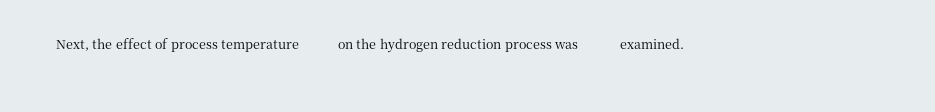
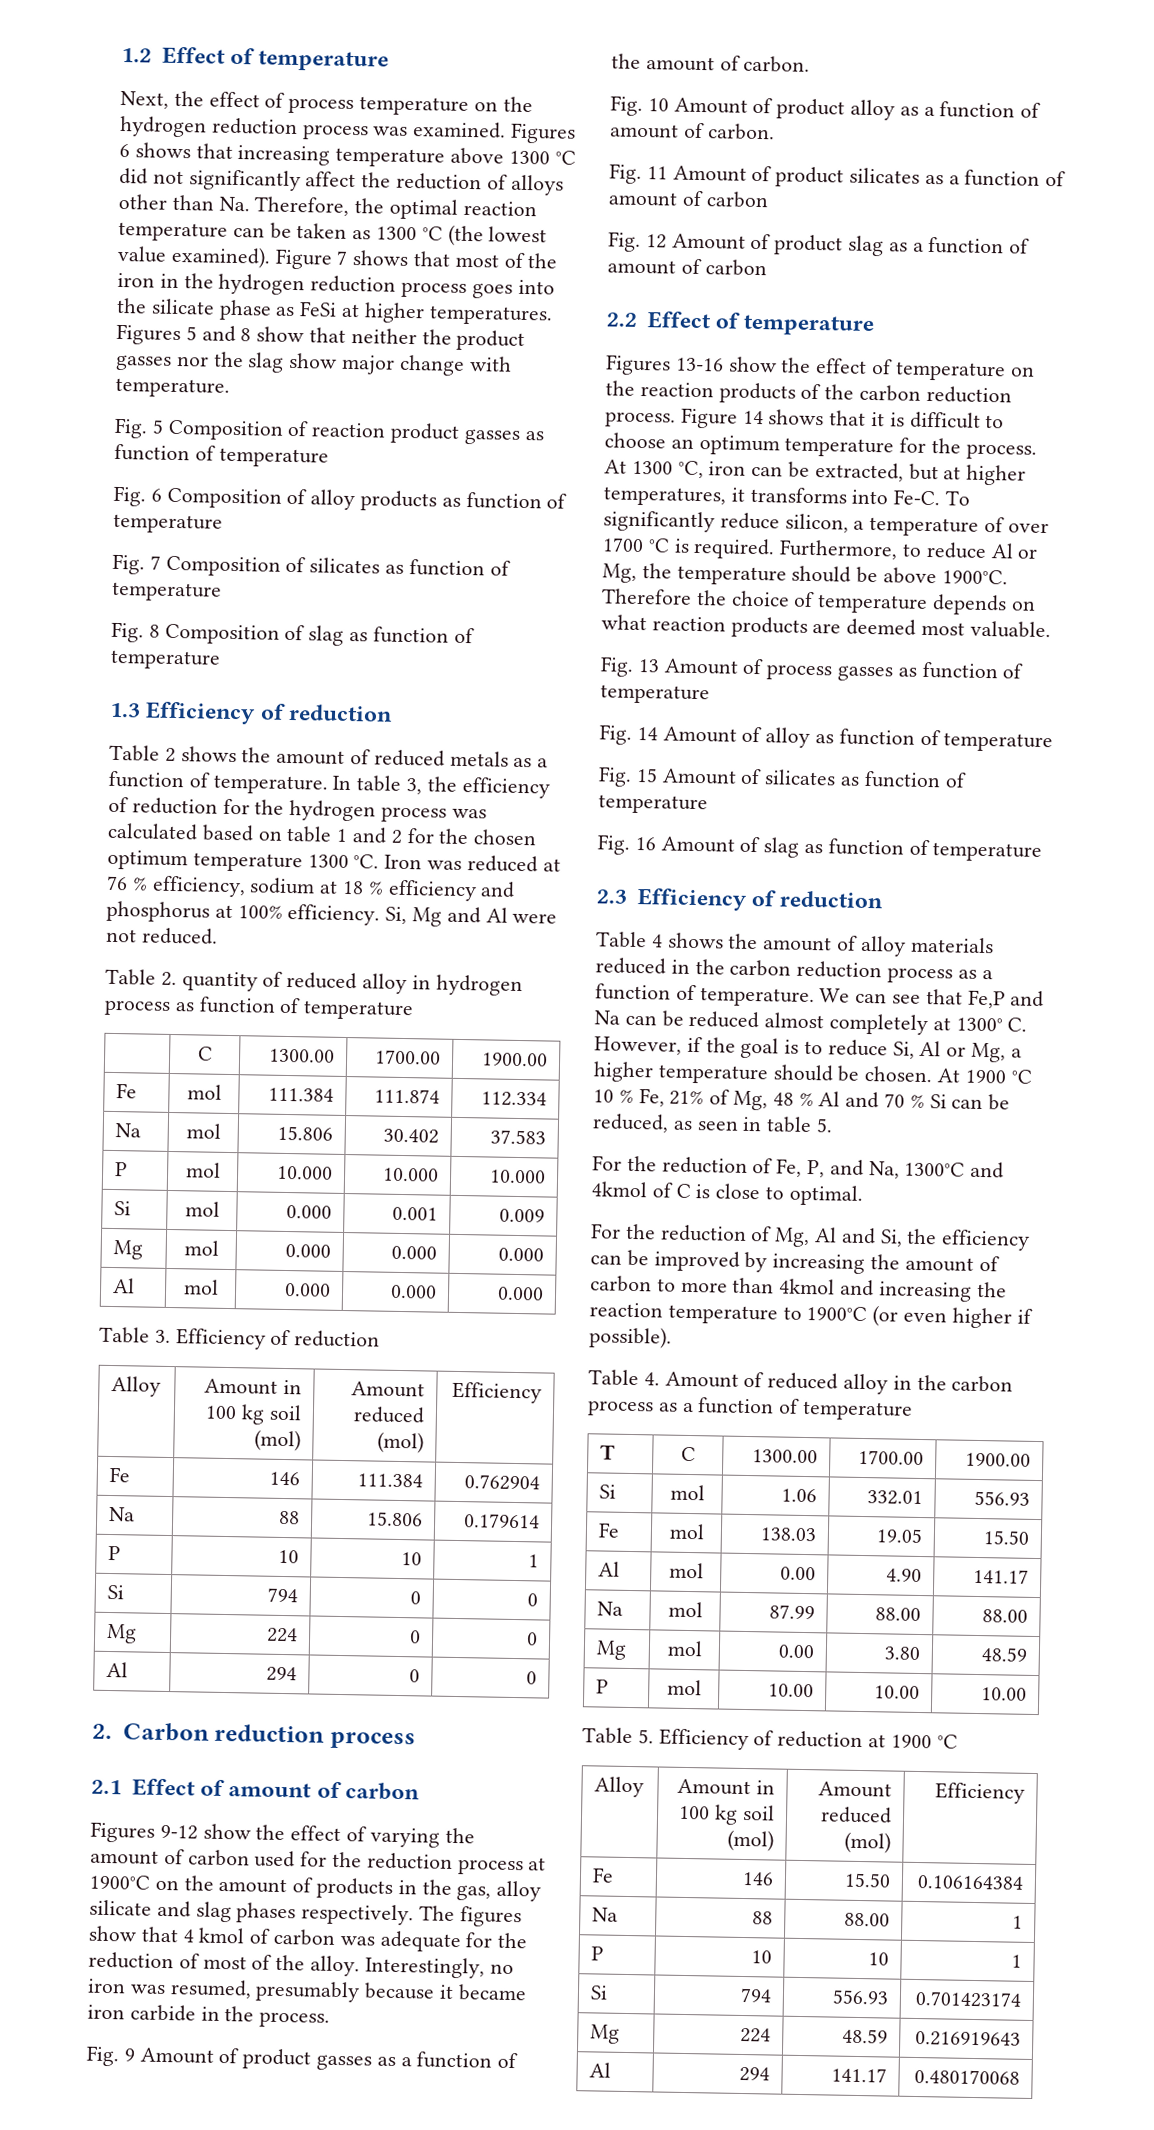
+ 1.2 Effect of temperature
+ Figures 6 shows that increasing temperature above 1300 °C did not significantly affect the reduction of alloys other than Na. Therefore, the optimal reaction temperature can be taken as 1300 °C (the lowest value examined). Figure 7 shows that most of the iron in the hydrogen reduction process goes into the silicate phase as FeSi at higher temperatures. Figures 5 and 8 show that neither the product gasses nor the slag show major change with temperature.
+ Fig. 5 Composition of reaction product gasses as function of temperature
+ Fig. 6 Composition of alloy products as function of temperature
+ Fig. 7 Composition of silicates as function of temperature
+ Fig. 8 Composition of slag as function of temperature
+ 1.3 Efficiency of reduction
+ Table 2 shows the amount of reduced metals as a function of temperature. In table 3, the efficiency of reduction for the hydrogen process was calculated based on table 1 and 2 for the chosen optimum temperature 1300 °C. Iron was reduced at 76 % efficiency, sodium at 18 % efficiency and phosphorus at 100% efficiency. Si, Mg and Al were not reduced.
+ Table 2. quantity of reduced alloy in hydrogen process as function of temperature
+ | C | 1300.00 | 1700.00 | 1900.00
+ Fe | mol | 111.384 | 111.874 | 112.334
+ Na | mol | 15.806 | 30.402 | 37.583
+ P | mol | 10.000 | 10.000 | 10.000
+ Si | mol | 0.000 | 0.001 | 0.009
+ Mg | mol | 0.000 | 0.000 | 0.000
+ Al | mol | 0.000 | 0.000 | 0.000
+ Table 3. Efficiency of reduction
+ Alloy | Amount in 100 kg soil (mol) | Amount reduced (mol) | Efficiency
+ Fe | 146 | 111.384 | 0.762904
+ Na | 88 | 15.806 | 0.179614
+ P | 10 | 10 | 1
+ Si | 794 | 0 | 0
+ Mg | 224 | 0 | 0
+ Al | 294 | 0 | 0
+ 2. Carbon reduction process
+ 2.1 Effect of amount of carbon
+ Figures 9-12 show the effect of varying the amount of carbon used for the reduction process at 1900°C on the amount of products in the gas, alloy silicate and slag phases respectively. The figures show that 4 kmol of carbon was adequate for the reduction of most of the alloy. Interestingly, no iron was resumed, presumably because it became iron carbide in the process.
+ Fig. 9 Amount of product gasses as a function of the amount of carbon.
+ Fig. 10 Amount of product alloy as a function of amount of carbon.
+ Fig. 11 Amount of product silicates as a function of amount of carbon
+ Fig. 12 Amount of product slag as a function of amount of carbon
+ 2.2 Effect of temperature
+ Figures 13-16 show the effect of temperature on the reaction products of the carbon reduction process. Figure 14 shows that it is difficult to choose an optimum temperature for the process. At 1300 °C, iron can be extracted, but at higher temperatures, it transforms into Fe-C. To significantly reduce silicon, a temperature of over 1700 °C is required. Furthermore, to reduce Al or Mg, the temperature should be above 1900°C. Therefore the choice of temperature depends on what reaction products are deemed most valuable.
+ Fig. 13 Amount of process gasses as function of temperature
+ Fig. 14 Amount of alloy as function of temperature
+ Fig. 15 Amount of silicates as function of temperature
+ Fig. 16 Amount of slag as function of temperature
+ 2.3 Efficiency of reduction
+ Table 4 shows the amount of alloy materials reduced in the carbon reduction process as a function of temperature. We can see that Fe,P and Na can be reduced almost completely at 1300° C. However, if the goal is to reduce Si, Al or Mg, a higher temperature should be chosen. At 1900 °C 10 % Fe, 21% of Mg, 48 % Al and 70 % Si can be reduced, as seen in table 5.
+ For the reduction of Fe, P, and Na, 1300°C and 4kmol of C is close to optimal.
+ For the reduction of Mg, Al and Si, the efficiency can be improved by increasing the amount of carbon to more than 4kmol and increasing the reaction temperature to 1900°C (or even higher if possible).
+ Table 4. Amount of reduced alloy in the carbon process as a function of temperature
+ T | C | 1300.00 | 1700.00 | 1900.00
+ Si | mol | 1.06 | 332.01 | 556.93
+ Fe | mol | 138.03 | 19.05 | 15.50
+ Al | mol | 0.00 | 4.90 | 141.17
+ Na | mol | 87.99 | 88.00 | 88.00
+ Mg | mol | 0.00 | 3.80 | 48.59
+ P | mol | 10.00 | 10.00 | 10.00
+ Table 5. Efficiency of reduction at 1900 °C
+ Alloy | Amount in 100 kg soil (mol) | Amount reduced (mol) | Efficiency
+ Fe | 146 | 15.50 | 0.106164384
+ Na | 88 | 88.00 | 1
+ P | 10 | 10 | 1
+ Si | 794 | 556.93 | 0.701423174
+ Mg | 224 | 48.59 | 0.216919643
+ Al | 294 | 141.17 | 0.480170068

